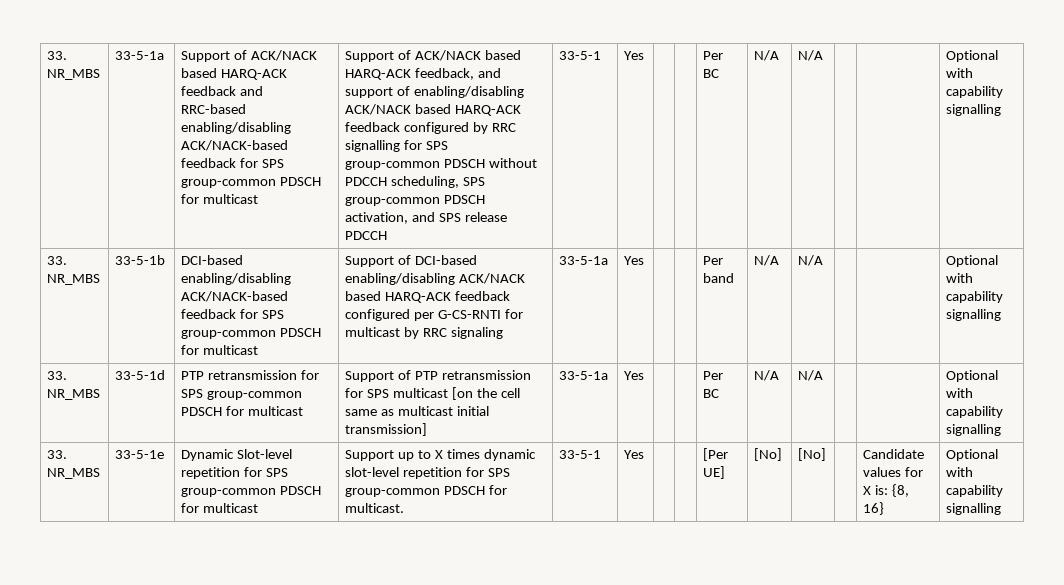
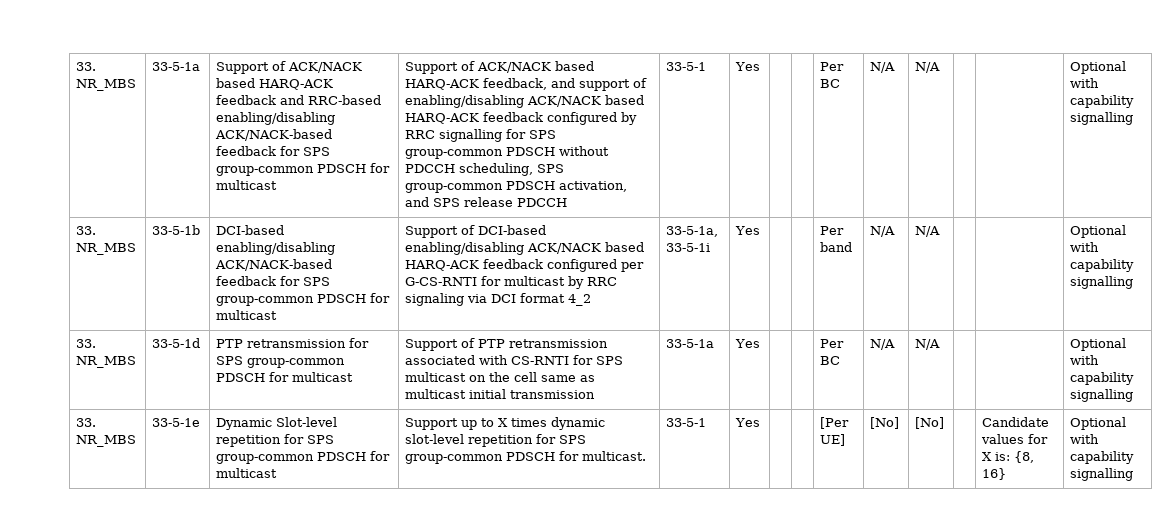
- Support of DCI-based enabling/disabling ACK/NACK based HARQ-ACK feedback configured per G-CS-RNTI for multicast by RRC signaling | 33-5-1a
+ Support of DCI-based enabling/disabling ACK/NACK based HARQ-ACK feedback configured per G-CS-RNTI for multicast by RRC signaling via DCI format 4_2 | 33-5-1a, 33-5-1i
- 33. NR_MBS | 33-5-1d | PTP retransmission for SPS group-common PDSCH for multicast | Support of PTP retransmission for SPS multicast [on the cell same as multicast initial transmission] | 33-5-1a | Yes | | | Per BC | N/A | N/A | | | Optional with capability signalling
+ 33. NR_MBS | 33-5-1d | PTP retransmission for SPS group-common PDSCH for multicast | Support of PTP retransmission associated with CS-RNTI for SPS multicast on the cell same as multicast initial transmission | 33-5-1a | Yes | | | Per BC | N/A | N/A | | | Optional with capability signalling

